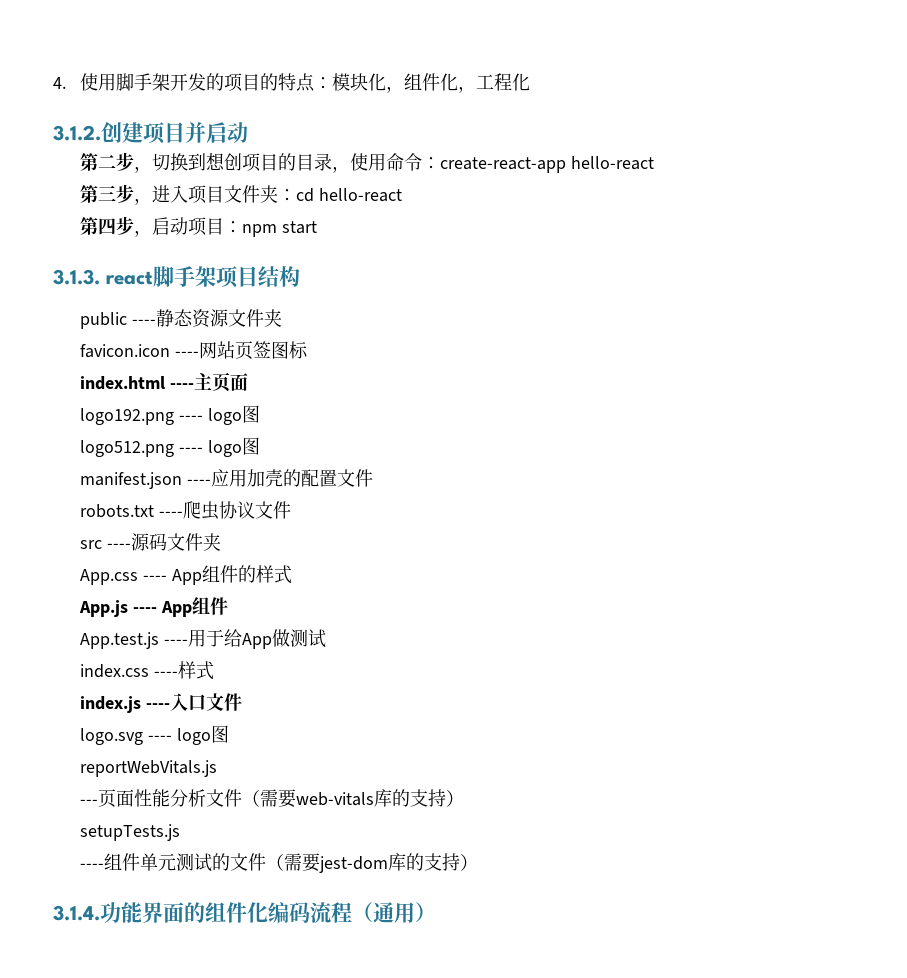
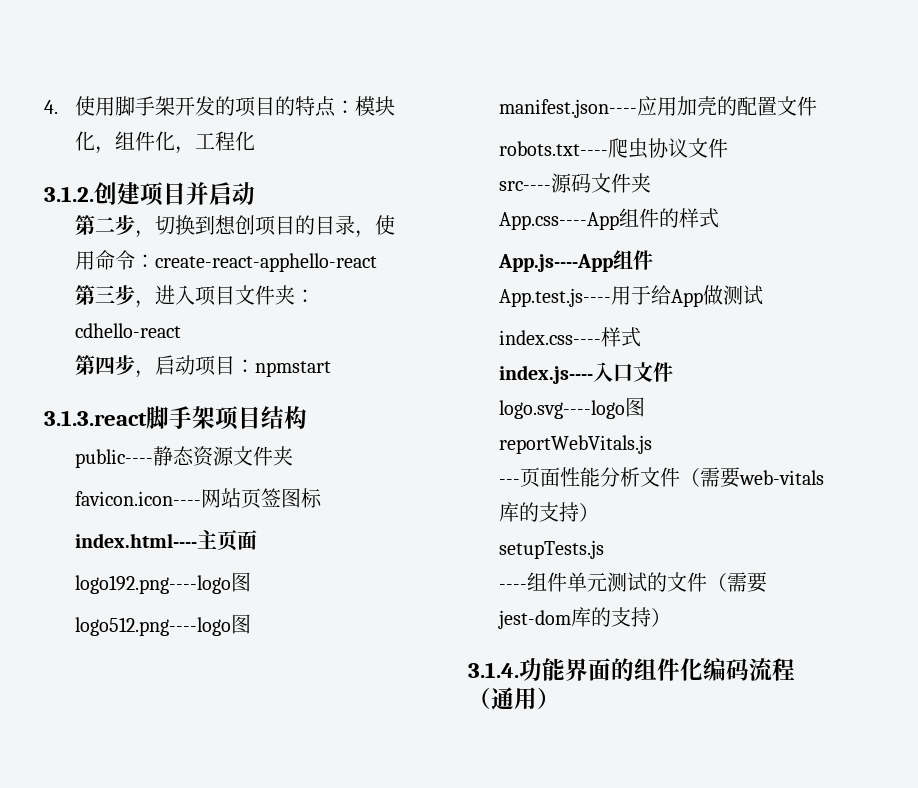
- 第二步，切换到想创项目的目录，使用命令：create-react-app hello-react
+ 第二步，切换到想创项目的目录，使用命令：create-react-apphello-react
- 第三步，进入项目文件夹：cd hello-react
+ 第三步，进入项目文件夹：cdhello-react
- 第四步，启动项目：npm start
- 3.1.3. react脚手架项目结构
+ 第四步，启动项目：npmstart
+ 3.1.3.react脚手架项目结构
- public ----静态资源文件夹
+ public----静态资源文件夹
- favicon.icon ----网站页签图标
+ favicon.icon----网站页签图标
- index.html ----主页面
+ index.html----主页面
- logo192.png ---- logo图
- logo512.png ---- logo图
- manifest.json ----应用加壳的配置文件
+ logo192.png----logo图
+ logo512.png----logo图
+ manifest.json----应用加壳的配置文件
- robots.txt ----爬虫协议文件
+ robots.txt----爬虫协议文件
- src ----源码文件夹
+ src----源码文件夹
- App.css ---- App组件的样式
+ App.css----App组件的样式
- App.js ---- App组件
+ App.js----App组件
- App.test.js ----用于给App做测试
+ App.test.js----用于给App做测试
- index.css ----样式
- index.js ----入口文件
+ index.css----样式
+ index.js----入口文件
- logo.svg ---- logo图
+ logo.svg----logo图

